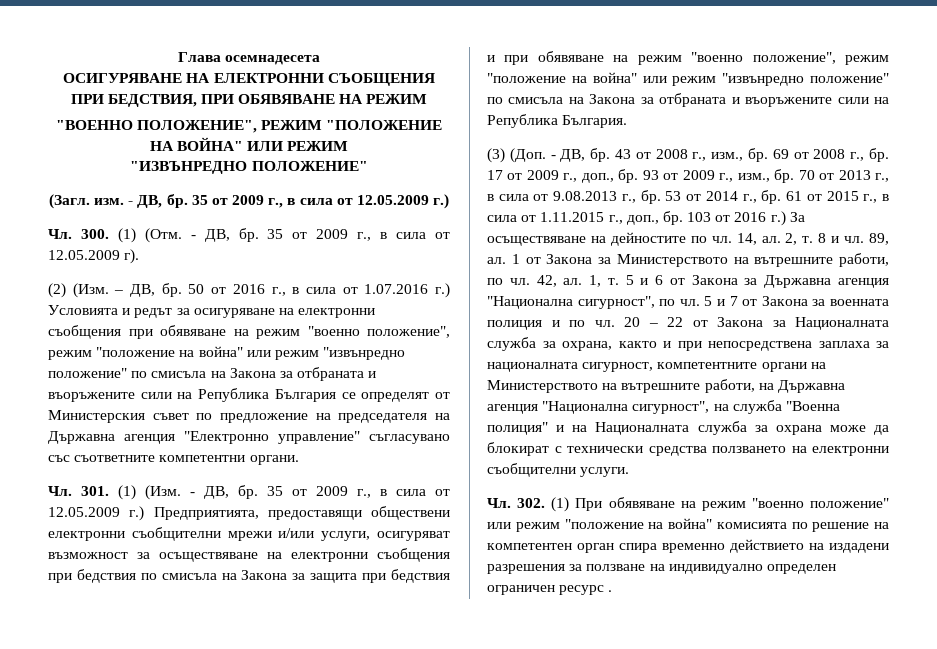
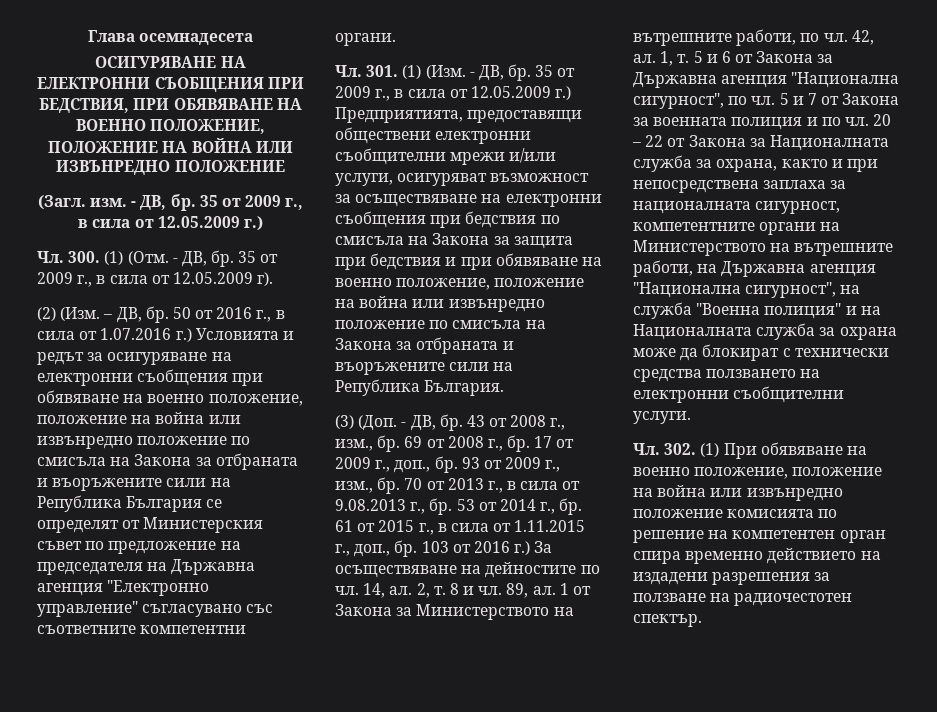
- ОСИГУРЯВАНЕ НА ЕЛЕКТРОННИ СЪОБЩЕНИЯ ПРИ БЕДСТВИЯ, ПРИ ОБЯВЯВАНЕ НА РЕЖИМ
- "ВОЕННО ПОЛОЖЕНИЕ", РЕЖИМ "ПОЛОЖЕНИЕ НА ВОЙНА" ИЛИ РЕЖИМ
- "ИЗВЪНРЕДНО ПОЛОЖЕНИЕ"
+ ОСИГУРЯВАНЕ НА ЕЛЕКТРОННИ СЪОБЩЕНИЯ ПРИ БЕДСТВИЯ, ПРИ ОБЯВЯВАНЕ НА ВОЕННО ПОЛОЖЕНИЕ, ПОЛОЖЕНИЕ НА ВОЙНА ИЛИ ИЗВЪНРЕДНО ПОЛОЖЕНИЕ
- 50 от 2016 г., в сила от 1.07.2016 г.) Условията и редът за осигуряване на електронни съобщения при обявяване на режим "военно положение", режим "положение на война" или режим "извънредно положение" по смисъла на Закона за отбраната и въоръжените сили на Република България се определят от Министерския съвет по предложение на председателя на Държавна агенция "Електронно управление" съгласувано със съответните компетентни органи.
+ 50 от 2016 г., в сила от 1.07.2016 г.) Условията и редът за осигуряване на електронни съобщения при обявяване на военно положение, положение на война или извънредно положение по смисъла на Закона за отбраната и въоръжените сили на Република България се определят от Министерския съвет по предложение на председателя на Държавна агенция "Електронно управление" съгласувано със съответните компетентни органи.
- 35 от 2009 г., в сила от 12.05.2009 г.) Предприятията, предоставящи обществени електронни съобщителни мрежи и/или услуги, осигуряват възможност за осъществяване на електронни съобщения при бедствия по смисъла на Закона за защита при бедствия и при обявяване на режим "военно положение", режим "положение на война" или режим "извънредно положение" по смисъла на Закона за отбраната и въоръжените сили на Република България.
+ 35 от 2009 г., в сила от 12.05.2009 г.) Предприятията, предоставящи обществени електронни съобщителни мрежи и/или услуги, осигуряват възможност за осъществяване на електронни съобщения при бедствия по смисъла на Закона за защита при бедствия и при обявяване на военно положение, положение на война или извънредно положение по смисъла на Закона за отбраната и въоръжените сили на Република България.
- Чл. 302. (1) При обявяване на режим "военно положение" или режим "положение на война" комисията по решение на компетентен орган спира временно действието на издадени разрешения за ползване на индивидуално определен ограничен ресурс .
+ Чл. 302. (1) При обявяване на военно положение, положение на война или извънредно положение комисията по решение на компетентен орган спира временно действието на издадени разрешения за ползване на радиочестотен спектър.

